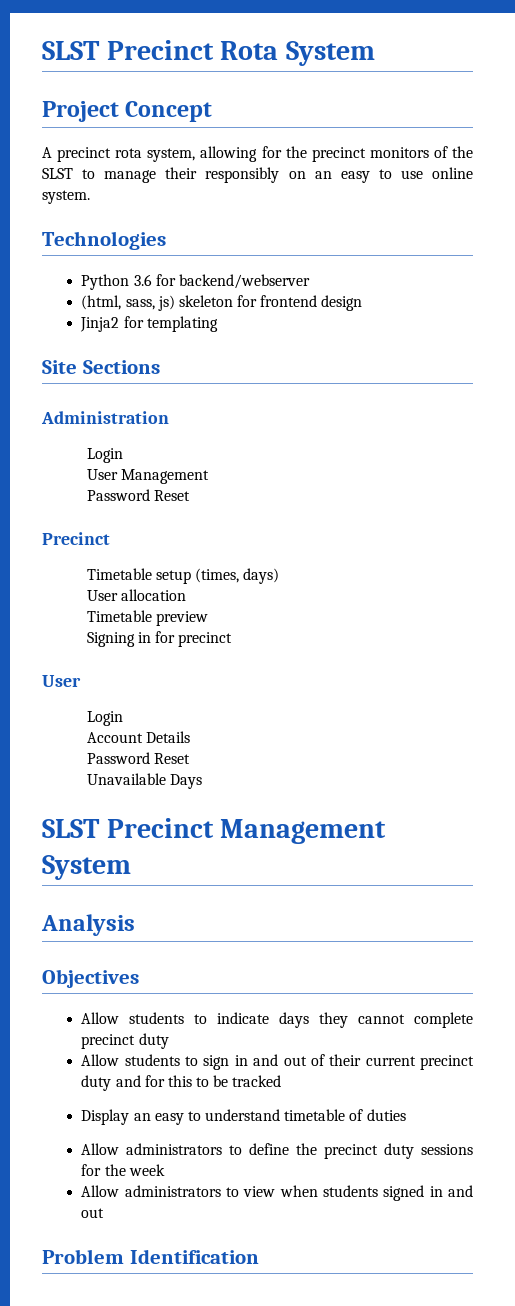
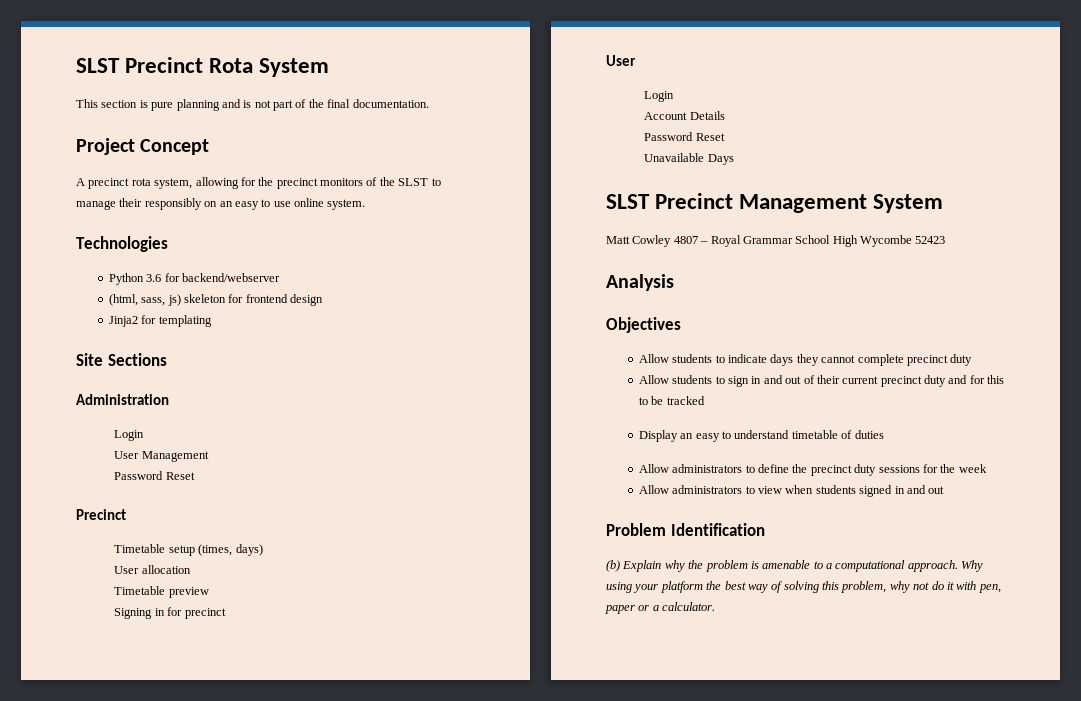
+ This section is pure planning and is not part of the final documentation.
+ Matt Cowley 4807 – Royal Grammar School High Wycombe 52423
+ (b) Explain why the problem is amenable to a computational approach. Why using your platform the best way of solving this problem, why not do it with pen, paper or a calculator.

